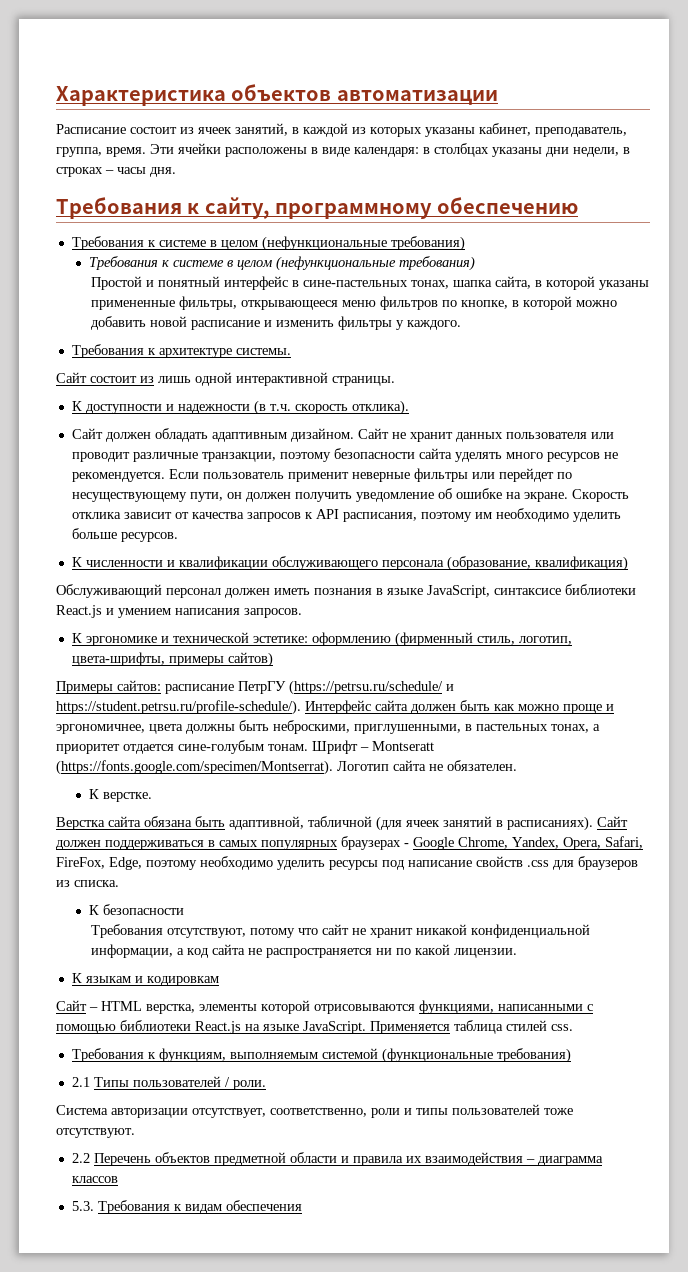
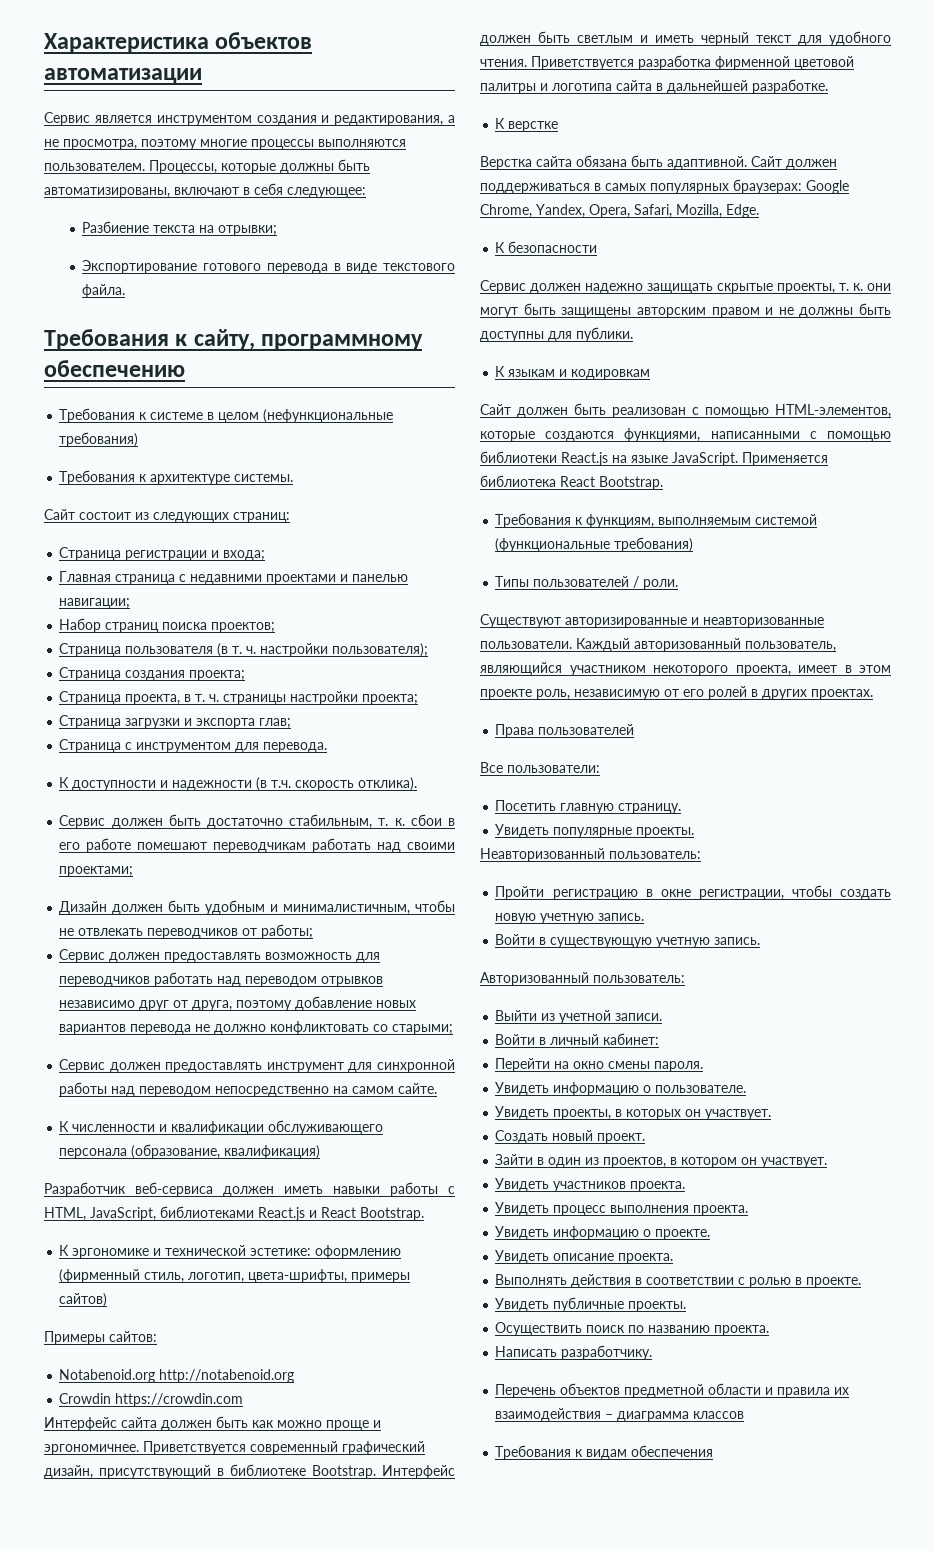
- Расписание состоит из ячеек занятий, в каждой из которых указаны кабинет, преподаватель, группа, время. Эти ячейки расположены в виде календаря: в столбцах указаны дни недели, в строках – часы дня.
+ Сервис является инструментом создания и редактирования, а не просмотра, поэтому многие процессы выполняются пользователем. Процессы, которые должны быть автоматизированы, включают в себя следующее:
+ Разбиение текста на отрывки;
+ Экспортирование готового перевода в виде текстового файла.
  Требования к сайту, программному обеспечению
  Требования к системе в целом (нефункциональные требования)
- Требования к системе в целом (нефункциональные требования)
- Простой и понятный интерфейс в сине-пастельных тонах, шапка сайта, в которой указаны примененные фильтры, открывающееся меню фильтров по кнопке, в которой можно добавить новой расписание и изменить фильтры у каждого.
- Сайт состоит из лишь одной интерактивной страницы.
+ Сайт состоит из следующих страниц:
+ Страница регистрации и входа;
+ Главная страница с недавними проектами и панелью навигации;
+ Набор страниц поиска проектов;
+ Страница пользователя (в т. ч. настройки пользователя);
+ Страница создания проекта;
+ Страница проекта, в т. ч. страницы настройки проекта;
+ Страница загрузки и экспорта глав;
+ Страница с инструментом для перевода.
- Сайт должен обладать адаптивным дизайном. Сайт не хранит данных пользователя или проводит различные транзакции, поэтому безопасности сайта уделять много ресурсов не рекомендуется. Если пользователь применит неверные фильтры или перейдет по несуществующему пути, он должен получить уведомление об ошибке на экране. Скорость отклика зависит от качества запросов к API расписания, поэтому им необходимо уделить больше ресурсов.
+ Сервис должен быть достаточно стабильным, т. к. сбои в его работе помешают переводчикам работать над своими проектами;
+ Дизайн должен быть удобным и минималистичным, чтобы не отвлекать переводчиков от работы;
+ Сервис должен предоставлять возможность для переводчиков работать над переводом отрывков независимо друг от друга, поэтому добавление новых вариантов перевода не должно конфликтовать со старыми;
+ Сервис должен предоставлять инструмент для синхронной работы над переводом непосредственно на самом сайте.
- Обслуживающий персонал должен иметь познания в языке JavaScript, синтаксисе библиотеки React.js и умением написания запросов.
+ Разработчик веб-сервиса должен иметь навыки работы с HTML, JavaScript, библиотеками React.js и React Bootstrap.
- Примеры сайтов: расписание ПетрГУ (https://petrsu.ru/schedule/ и https://student.petrsu.ru/profile-schedule/). Интерфейс сайта должен быть как можно проще и эргономичнее, цвета должны быть неброскими, приглушенными, в пастельных тонах, а приоритет отдается сине-голубым тонам. Шрифт – Montseratt (https://fonts.google.com/specimen/Montserrat). Логотип сайта не обязателен.
- К верстке.
+ Примеры сайтов:
+ Notabenoid.org http://notabenoid.org
+ Crowdin https://crowdin.com
+ Интерфейс сайта должен быть как можно проще и эргономичнее. Приветствуется современный графический дизайн, присутствующий в библиотеке Bootstrap. Интерфейс должен быть светлым и иметь черный текст для удобного чтения. Приветствуется разработка фирменной цветовой палитры и логотипа сайта в дальнейшей разработке.
+ К верстке
- Верстка сайта обязана быть адаптивной, табличной (для ячеек занятий в расписаниях).
+ Верстка сайта обязана быть адаптивной.
- Сайт должен поддерживаться в самых популярных браузерах - Google Chrome, Yandex, Opera, Safari, FireFox, Edge, поэтому необходимо уделить ресурсы под написание свойств .css для браузеров из списка.
+ Сайт должен поддерживаться в самых популярных браузерах: Google Chrome, Yandex, Opera, Safari, Mozilla, Edge.
  К безопасности
- Требования отсутствуют, потому что сайт не хранит никакой конфиденциальной информации, а код сайта не распространяется ни по какой лицензии.
+ Сервис должен надежно защищать скрытые проекты, т. к. они могут быть защищены авторским правом и не должны быть доступны для публики.
- Сайт – HTML верстка, элементы которой отрисовываются функциями, написанными с помощью библиотеки React.js на языке JavaScript.
+ Сайт должен быть реализован с помощью HTML-элементов, которые создаются функциями, написанными с помощью библиотеки React.js на языке JavaScript.
- Применяется таблица стилей css.
+ Применяется библиотека React Bootstrap.
- 2.1 Типы пользователей / роли.
+ Типы пользователей / роли.
- Система авторизации отсутствует, соответственно, роли и типы пользователей тоже отсутствуют.
- 2.2 Перечень объектов предметной области и правила их взаимодействия – диаграмма классов
+ Существуют авторизированные и неавторизованные пользователи. Каждый авторизованный пользователь, являющийся участником некоторого проекта, имеет в этом проекте роль, независимую от его ролей в других проектах.
+ Права пользователей
+ Все пользователи:
+ Посетить главную страницу.
+ Увидеть популярные проекты.
+ Неавторизованный пользователь:
+ Пройти регистрацию в окне регистрации, чтобы создать новую учетную запись.
+ Войти в существующую учетную запись.
+ Авторизованный пользователь:
+ Выйти из учетной записи.
+ Войти в личный кабинет:
+ Перейти на окно смены пароля.
+ Увидеть информацию о пользователе.
+ Увидеть проекты, в которых он участвует.
+ Создать новый проект.
+ Зайти в один из проектов, в котором он участвует.
+ Увидеть участников проекта.
+ Увидеть процесс выполнения проекта.
+ Увидеть информацию о проекте.
+ Увидеть описание проекта.
+ Выполнять действия в соответствии с ролью в проекте.
+ Увидеть публичные проекты.
+ Осуществить поиск по названию проекта.
+ Написать разработчику.
+ Перечень объектов предметной области и правила их взаимодействия – диаграмма классов
- 5.3. Требования к видам обеспечения
+ Требования к видам обеспечения

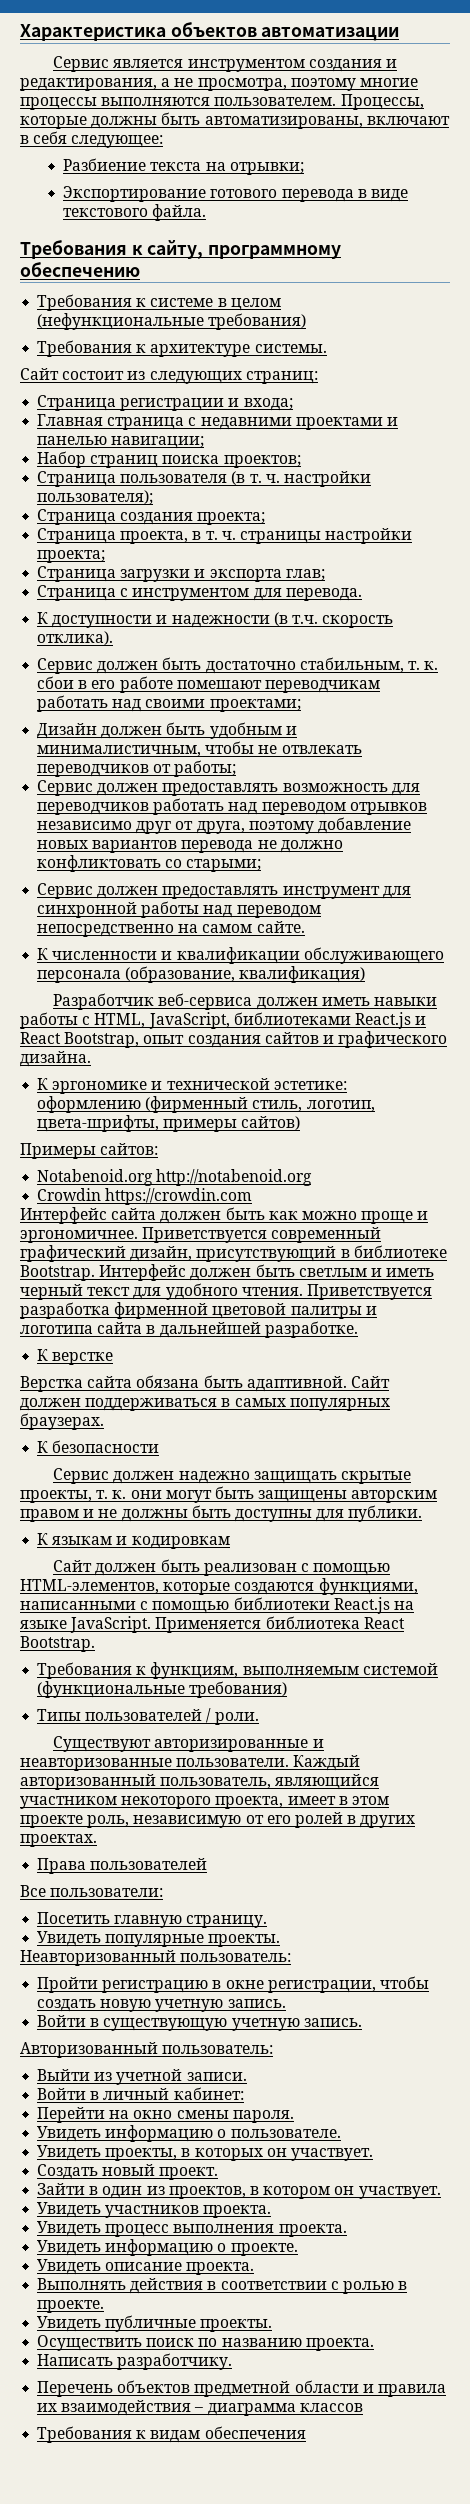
- Разработчик веб-сервиса должен иметь навыки работы с HTML, JavaScript, библиотеками React.js и React Bootstrap.
+ Разработчик веб-сервиса должен иметь навыки работы с HTML, JavaScript, библиотеками React.js и React Bootstrap, опыт создания сайтов и графического дизайна.
- Сайт должен поддерживаться в самых популярных браузерах: Google Chrome, Yandex, Opera, Safari, Mozilla, Edge.
+ Сайт должен поддерживаться в самых популярных браузерах.

